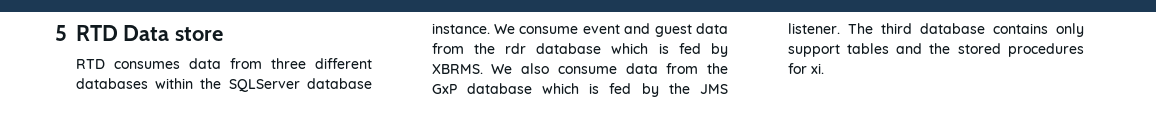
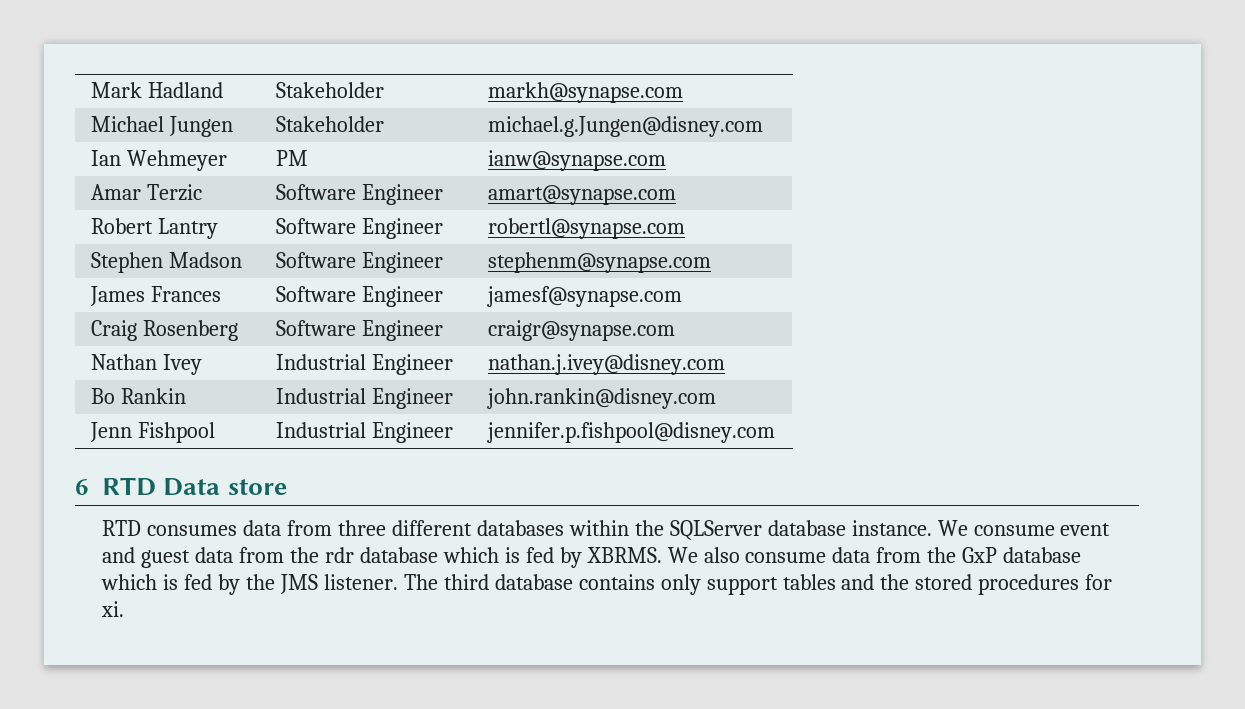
- 5 RTD Data store
+ Mark Hadland | Stakeholder | markh@synapse.com
+ Michael Jungen | Stakeholder | michael.g.Jungen@disney.com
+ Ian Wehmeyer | PM | ianw@synapse.com
+ Amar Terzic | Software Engineer | amart@synapse.com
+ Robert Lantry | Software Engineer | robertl@synapse.com
+ Stephen Madson | Software Engineer | stephenm@synapse.com
+ James Frances | Software Engineer | jamesf@synapse.com
+ Craig Rosenberg | Software Engineer | craigr@synapse.com
+ Nathan Ivey | Industrial Engineer | nathan.j.ivey@disney.com
+ Bo Rankin | Industrial Engineer | john.rankin@disney.com
+ Jenn Fishpool | Industrial Engineer | jennifer.p.fishpool@disney.com
+ 6 RTD Data store

